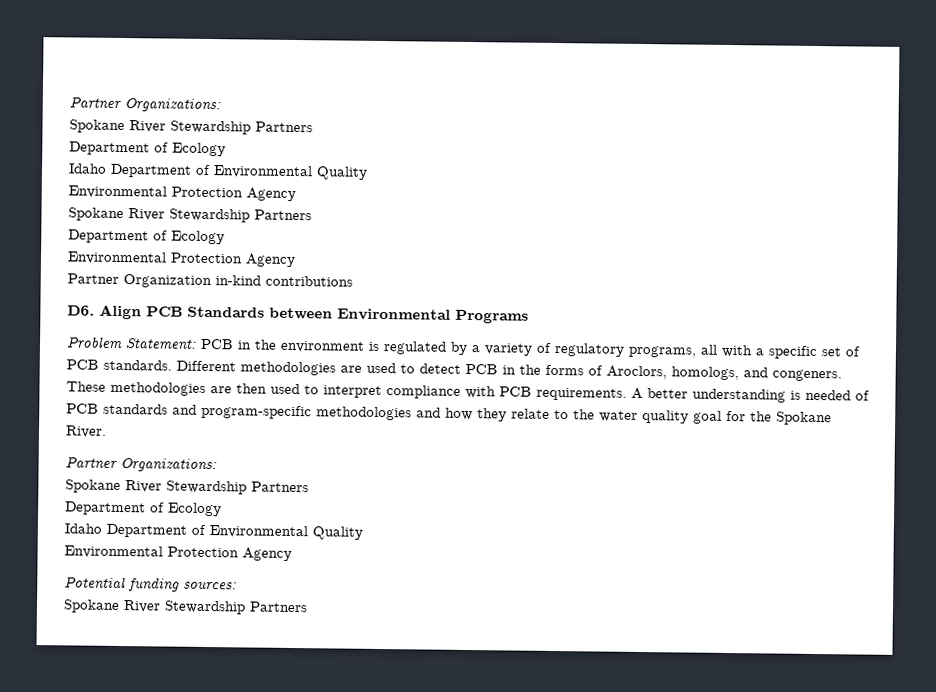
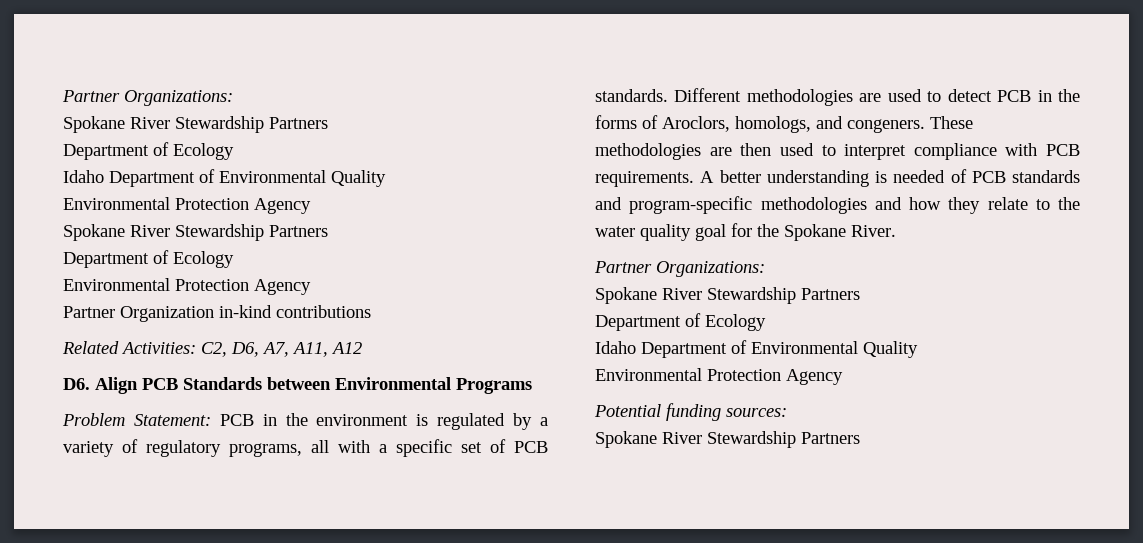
+ Related Activities: C2, D6, A7, A11, A12

